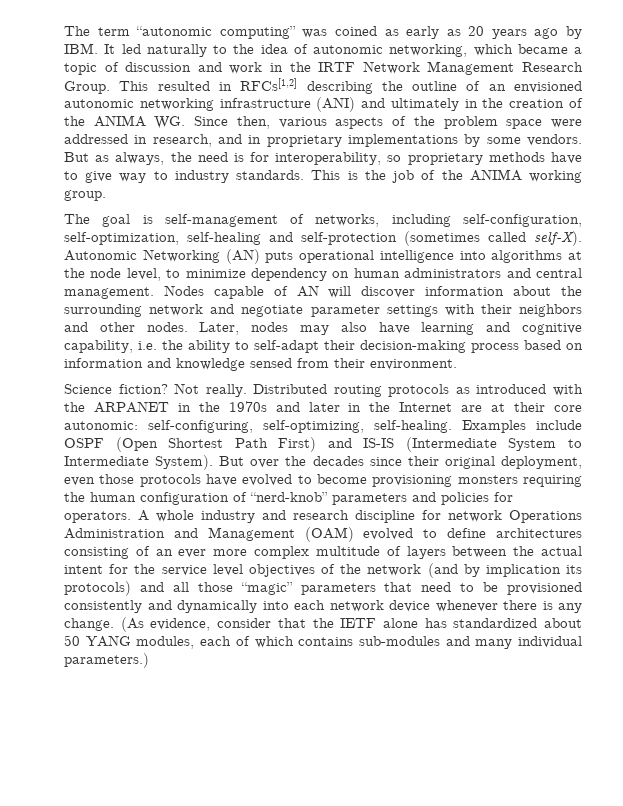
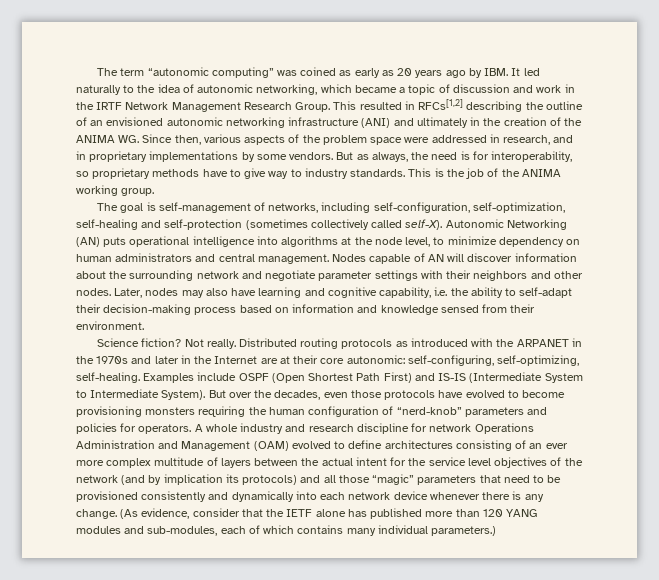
- The goal is self-management of networks, including self-configuration, self-optimization, self-healing and self-protection (sometimes called self-X).
+ The goal is self-management of networks, including self-configuration, self-optimization, self-healing and self-protection (sometimes collectively called self-X).
- But over the decades since their original deployment, even those protocols have evolved to become provisioning monsters requiring the human configuration of “nerd-knob” parameters and policies for operators.
+ But over the decades, even those protocols have evolved to become provisioning monsters requiring the human configuration of “nerd-knob” parameters and policies for operators.
- (As evidence, consider that the IETF alone has standardized about 50 YANG modules, each of which contains sub-modules and many individual parameters.)
+ (As evidence, consider that the IETF alone has published more than 120 YANG modules and sub-modules, each of which contains many individual parameters.)

